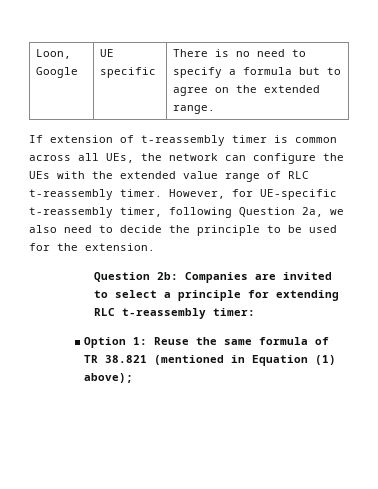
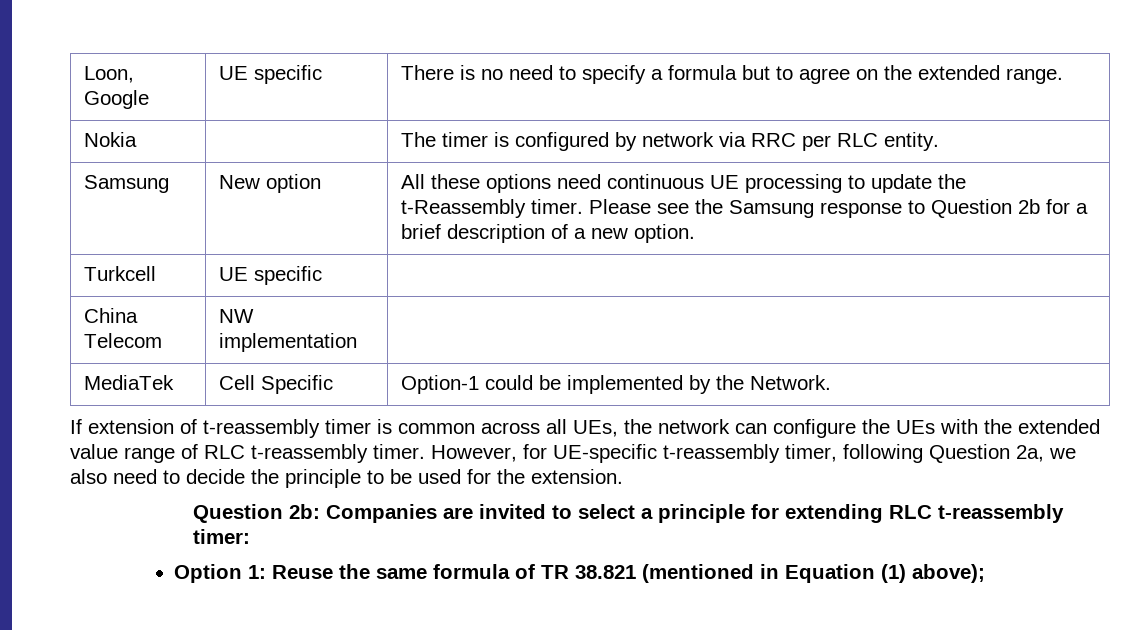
+ Nokia | | The timer is configured by network via RRC per RLC entity.
+ Samsung | New option | All these options need continuous UE processing to update the t-Reassembly timer. Please see the Samsung response to Question 2b for a brief description of a new option.
+ Turkcell | UE specific |
+ China Telecom | NW implementation |
+ MediaTek | Cell Specific | Option-1 could be implemented by the Network.

